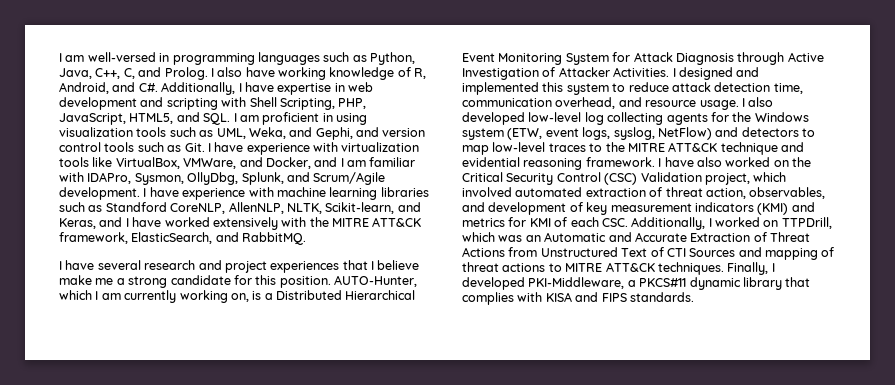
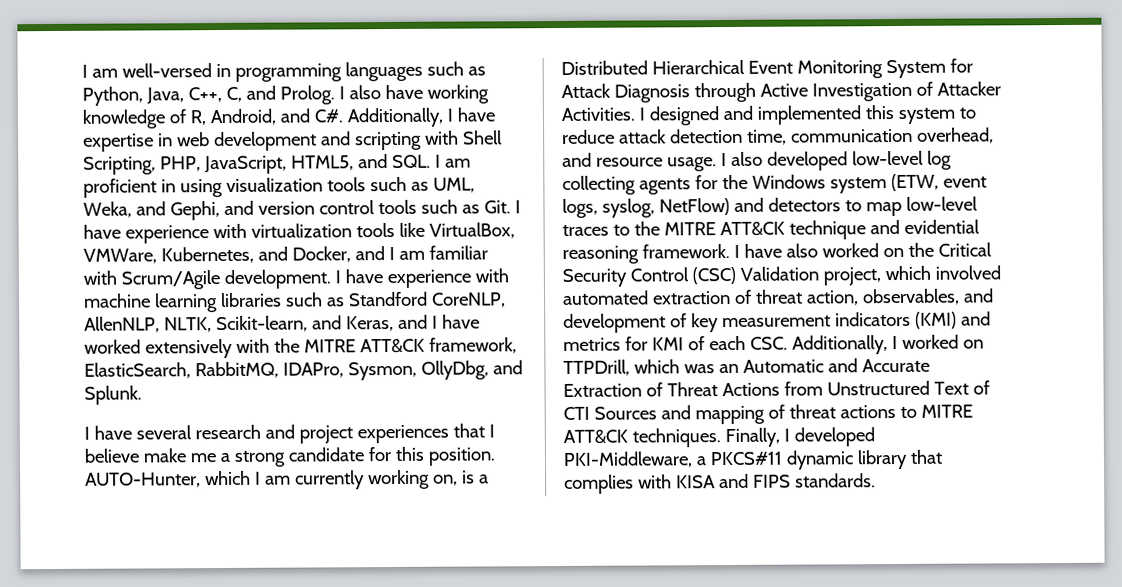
- I also have working knowledge of R, Android, and C#. Additionally, I have expertise in web development and scripting with Shell Scripting, PHP, JavaScript, HTML5, and SQL. I am proficient in using visualization tools such as UML, Weka, and Gephi, and version control tools such as Git. I have experience with virtualization tools like VirtualBox, VMWare, and Docker, and I am familiar with IDAPro, Sysmon, OllyDbg, Splunk, and Scrum/Agile development.
+ I also have working knowledge of R, Android, and C#. Additionally, I have expertise in web development and scripting with Shell Scripting, PHP, JavaScript, HTML5, and SQL. I am proficient in using visualization tools such as UML, Weka, and Gephi, and version control tools such as Git. I have experience with virtualization tools like VirtualBox, VMWare, Kubernetes, and Docker, and I am familiar with Scrum/Agile development.
- I have experience with machine learning libraries such as Standford CoreNLP, AllenNLP, NLTK, Scikit-learn, and Keras, and I have worked extensively with the MITRE ATT&CK framework, ElasticSearch, and RabbitMQ.
+ I have experience with machine learning libraries such as Standford CoreNLP, AllenNLP, NLTK, Scikit-learn, and Keras, and I have worked extensively with the MITRE ATT&CK framework, ElasticSearch, RabbitMQ, IDAPro, Sysmon, OllyDbg, and Splunk.

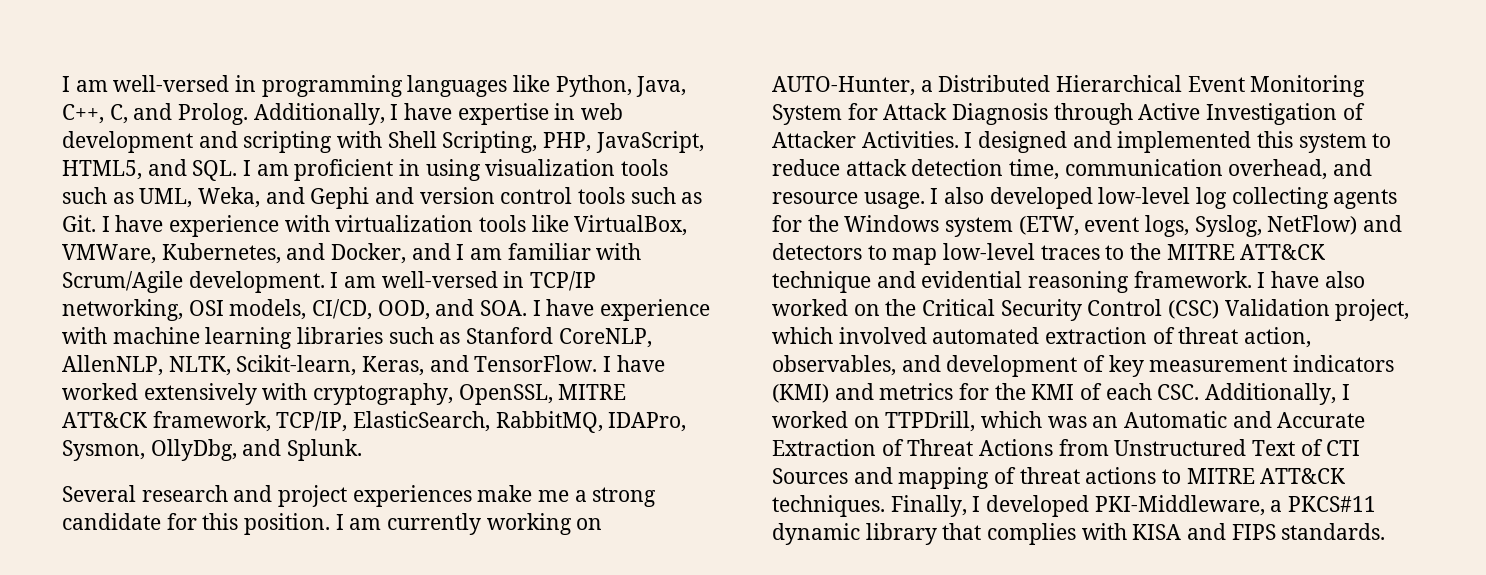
- I am well-versed in programming languages such as Python, Java, C++, C, and Prolog.
+ I am well-versed in programming languages like Python, Java, C++, C, and Prolog.
- I also have working knowledge of R, Android, and C#. Additionally, I have expertise in web development and scripting with Shell Scripting, PHP, JavaScript, HTML5, and SQL. I am proficient in using visualization tools such as UML, Weka, and Gephi, and version control tools such as Git. I have experience with virtualization tools like VirtualBox, VMWare, Kubernetes, and Docker, and I am familiar with Scrum/Agile development.
+ Additionally, I have expertise in web development and scripting with Shell Scripting, PHP, JavaScript, HTML5, and SQL. I am proficient in using visualization tools such as UML, Weka, and Gephi and version control tools such as Git. I have experience with virtualization tools like VirtualBox, VMWare, Kubernetes, and Docker, and I am familiar with Scrum/Agile development.
- I have experience with machine learning libraries such as Standford CoreNLP, AllenNLP, NLTK, Scikit-learn, and Keras, and I have worked extensively with the MITRE ATT&CK framework, ElasticSearch, RabbitMQ, IDAPro, Sysmon, OllyDbg, and Splunk.
+ I am well-versed in TCP/IP networking, OSI models, CI/CD, OOD, and SOA. I have experience with machine learning libraries such as Stanford CoreNLP, AllenNLP, NLTK, Scikit-learn, Keras, and TensorFlow. I have worked extensively with cryptography, OpenSSL, MITRE ATT&CK framework, TCP/IP, ElasticSearch, RabbitMQ, IDAPro, Sysmon, OllyDbg, and Splunk.
- I have several research and project experiences that I believe make me a strong candidate for this position.
+ Several research and project experiences make me a strong candidate for this position.
- AUTO-Hunter, which I am currently working on, is a Distributed Hierarchical Event Monitoring System for Attack Diagnosis through Active Investigation of Attacker Activities.
+ I am currently working on AUTO-Hunter, a Distributed Hierarchical Event Monitoring System for Attack Diagnosis through Active Investigation of Attacker Activities.
- I also developed low-level log collecting agents for the Windows system (ETW, event logs, syslog, NetFlow) and detectors to map low-level traces to the MITRE ATT&CK technique and evidential reasoning framework.
+ I also developed low-level log collecting agents for the Windows system (ETW, event logs, Syslog, NetFlow) and detectors to map low-level traces to the MITRE ATT&CK technique and evidential reasoning framework.
- I have also worked on the Critical Security Control (CSC) Validation project, which involved automated extraction of threat action, observables, and development of key measurement indicators (KMI) and metrics for KMI of each CSC. Additionally, I worked on TTPDrill, which was an Automatic and Accurate Extraction of Threat Actions from Unstructured Text of CTI Sources and mapping of threat actions to MITRE ATT&CK techniques.
+ I have also worked on the Critical Security Control (CSC) Validation project, which involved automated extraction of threat action, observables, and development of key measurement indicators (KMI) and metrics for the KMI of each CSC. Additionally, I worked on TTPDrill, which was an Automatic and Accurate Extraction of Threat Actions from Unstructured Text of CTI Sources and mapping of threat actions to MITRE ATT&CK techniques.

